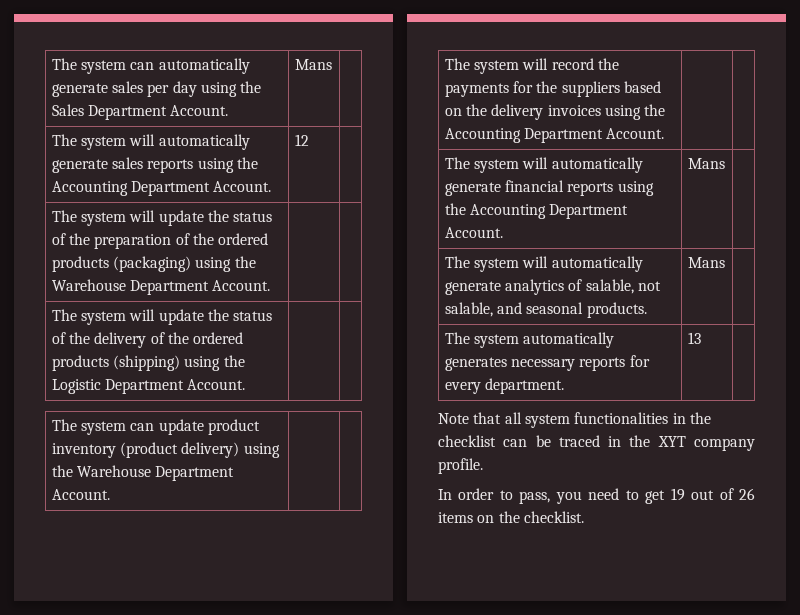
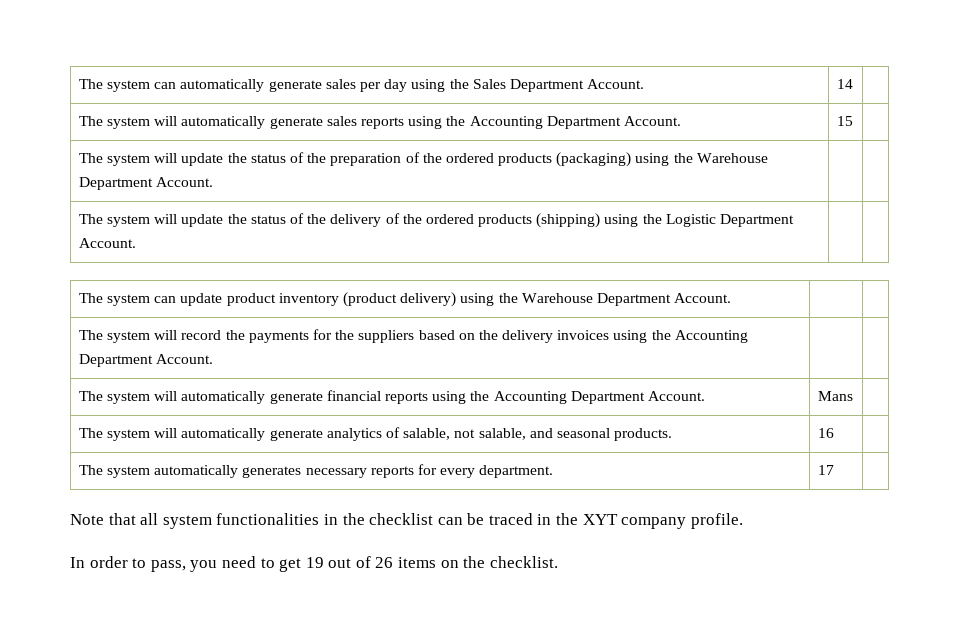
- The system can automatically generate sales per day using the Sales Department Account. | Mans |
+ The system can automatically generate sales per day using the Sales Department Account. | 14 |
- The system will automatically generate sales reports using the Accounting Department Account. | 12 |
+ The system will automatically generate sales reports using the Accounting Department Account. | 15 |
- The system will automatically generate analytics of salable, not salable, and seasonal products. | Mans |
+ The system will automatically generate analytics of salable, not salable, and seasonal products. | 16 |
- The system automatically generates necessary reports for every department. | 13 |
+ The system automatically generates necessary reports for every department. | 17 |

